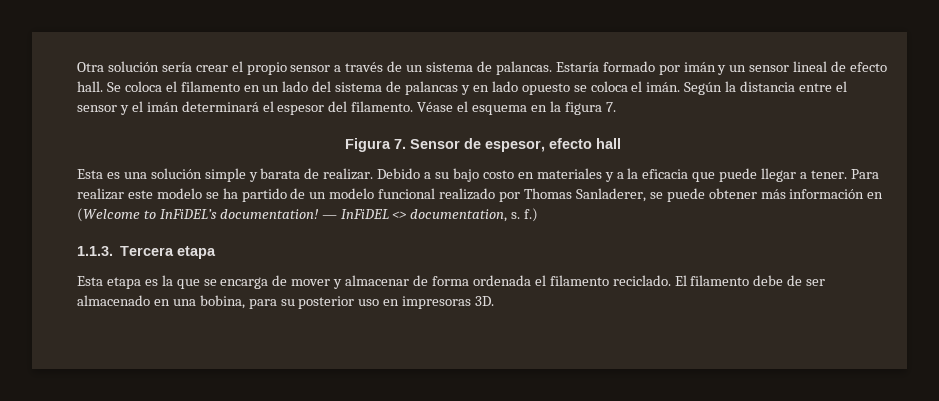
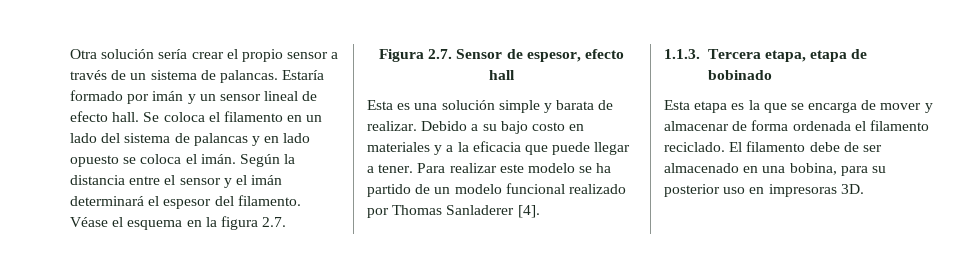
- Véase el esquema en la figura 7.
+ Véase el esquema en la figura 2.7.
- Figura 7. Sensor de espesor, efecto hall
+ Figura 2.7. Sensor de espesor, efecto hall
- Para realizar este modelo se ha partido de un modelo funcional realizado por Thomas Sanladerer, se puede obtener más información en (Welcome to InFiDEL’s documentation! — InFiDEL <> documentation, s. f.)
+ Para realizar este modelo se ha partido de un modelo funcional realizado por Thomas Sanladerer [4].
- 1.1.3. Tercera etapa
+ 1.1.3. Tercera etapa, etapa de bobinado

